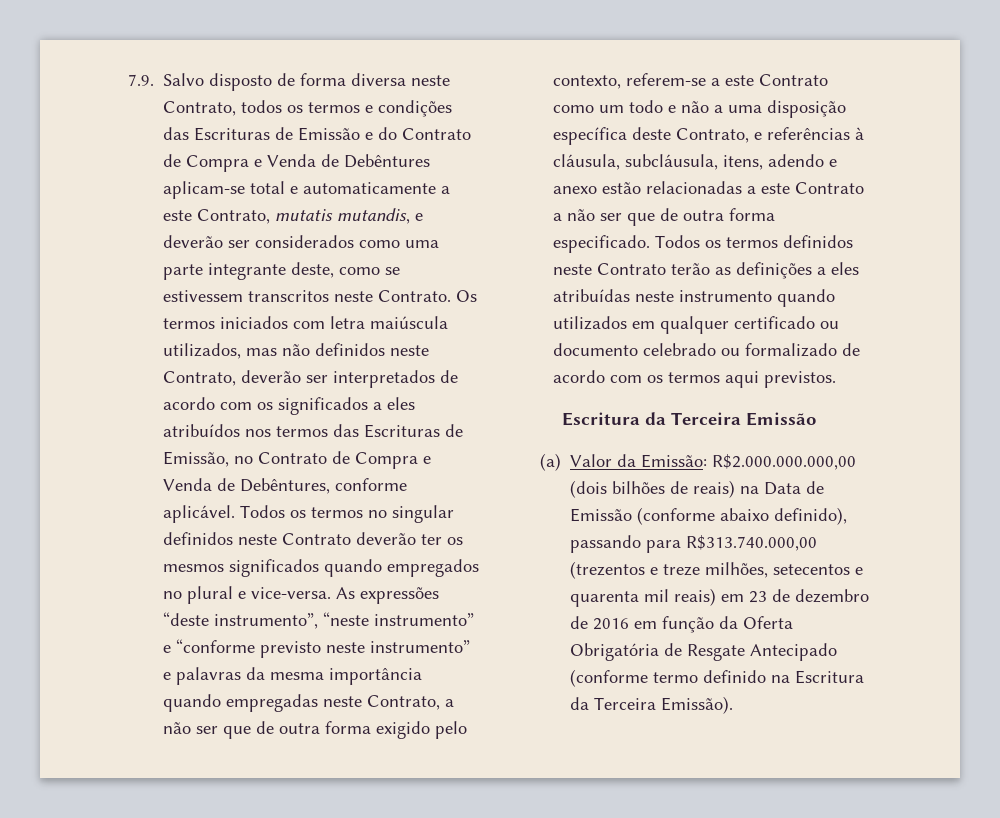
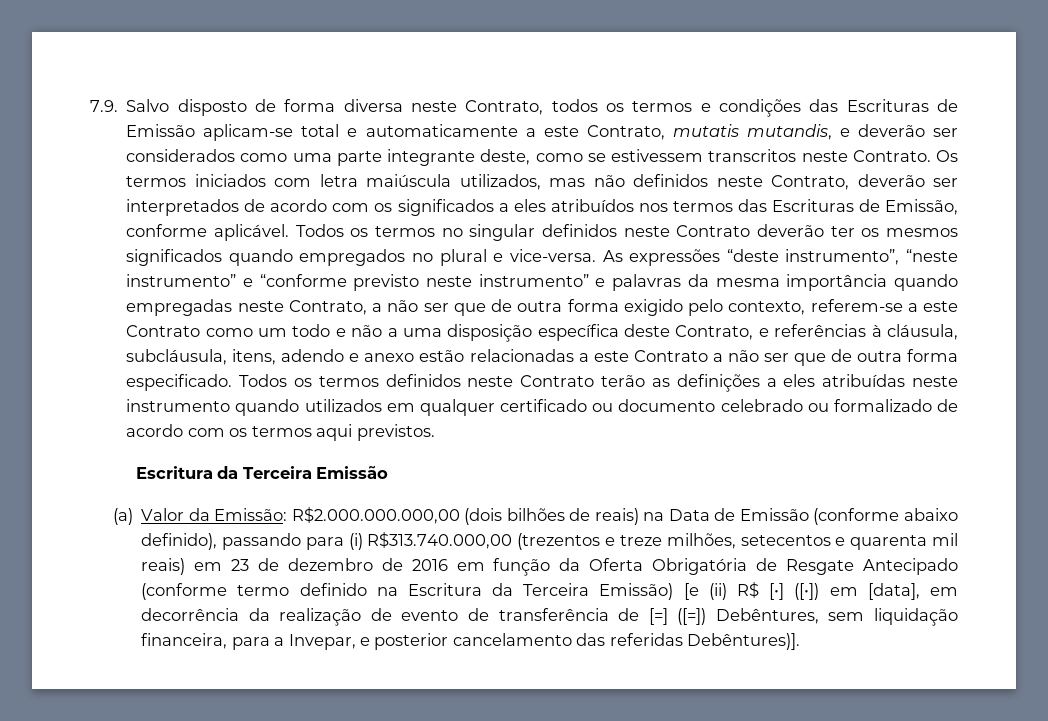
- 7.9. Salvo disposto de forma diversa neste Contrato, todos os termos e condições das Escrituras de Emissão e do Contrato de Compra e Venda de Debêntures aplicam-se total e automaticamente a este Contrato, mutatis mutandis, e deverão ser considerados como uma parte integrante deste, como se estivessem transcritos neste Contrato.
+ 7.9. Salvo disposto de forma diversa neste Contrato, todos os termos e condições das Escrituras de Emissão aplicam-se total e automaticamente a este Contrato, mutatis mutandis, e deverão ser considerados como uma parte integrante deste, como se estivessem transcritos neste Contrato.
- Os termos iniciados com letra maiúscula utilizados, mas não definidos neste Contrato, deverão ser interpretados de acordo com os significados a eles atribuídos nos termos das Escrituras de Emissão, no Contrato de Compra e Venda de Debêntures, conforme aplicável.
+ Os termos iniciados com letra maiúscula utilizados, mas não definidos neste Contrato, deverão ser interpretados de acordo com os significados a eles atribuídos nos termos das Escrituras de Emissão, conforme aplicável.
- (a) Valor da Emissão: R$2.000.000.000,00 (dois bilhões de reais) na Data de Emissão (conforme abaixo definido), passando para R$313.740.000,00 (trezentos e treze milhões, setecentos e quarenta mil reais) em 23 de dezembro de 2016 em função da Oferta Obrigatória de Resgate Antecipado (conforme termo definido na Escritura da Terceira Emissão).
+ (a) Valor da Emissão: R$2.000.000.000,00 (dois bilhões de reais) na Data de Emissão (conforme abaixo definido), passando para (i) R$313.740.000,00 (trezentos e treze milhões, setecentos e quarenta mil reais) em 23 de dezembro de 2016 em função da Oferta Obrigatória de Resgate Antecipado (conforme termo definido na Escritura da Terceira Emissão) [e (ii) R$ [•] ([•]) em [data], em decorrência da realização de evento de transferência de [=] ([=]) Debêntures, sem liquidação financeira, para a Invepar, e posterior cancelamento das referidas Debêntures)].

